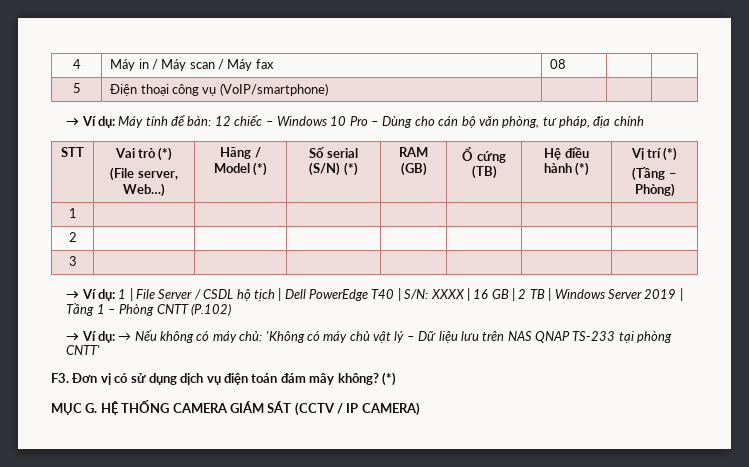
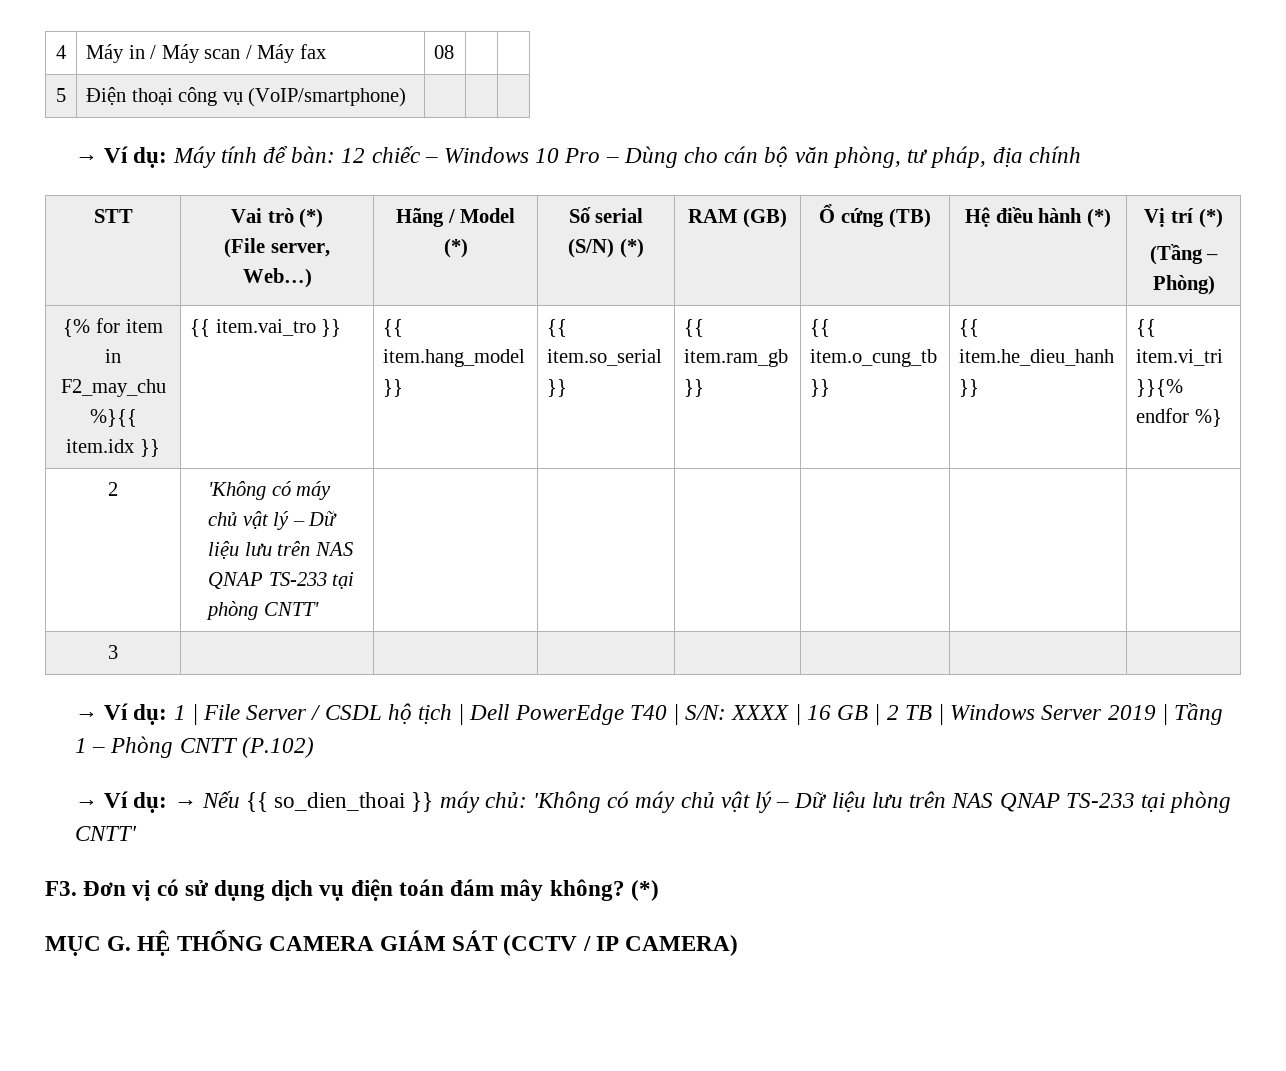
- 1 | | | | | | |
- 2 | | | | | | |
+ {% for item in F2_may_chu %}{{ item.idx }} | {{ item.vai_tro }} | {{ item.hang_model }} | {{ item.so_serial }} | {{ item.ram_gb }} | {{ item.o_cung_tb }} | {{ item.he_dieu_hanh }} | {{ item.vi_tri }}{% endfor %}
+ 2 | 'Không có máy chủ vật lý – Dữ liệu lưu trên NAS QNAP TS-233 tại phòng CNTT' | | | | | |
- → Ví dụ: → Nếu không có máy chủ: 'Không có máy chủ vật lý – Dữ liệu lưu trên NAS QNAP TS-233 tại phòng CNTT'
+ → Ví dụ: → Nếu {{ so_dien_thoai }} máy chủ: 'Không có máy chủ vật lý – Dữ liệu lưu trên NAS QNAP TS-233 tại phòng CNTT'

